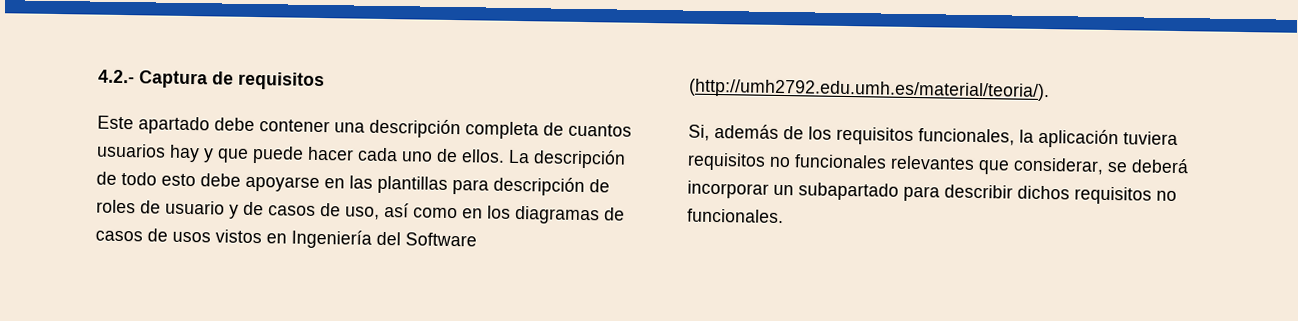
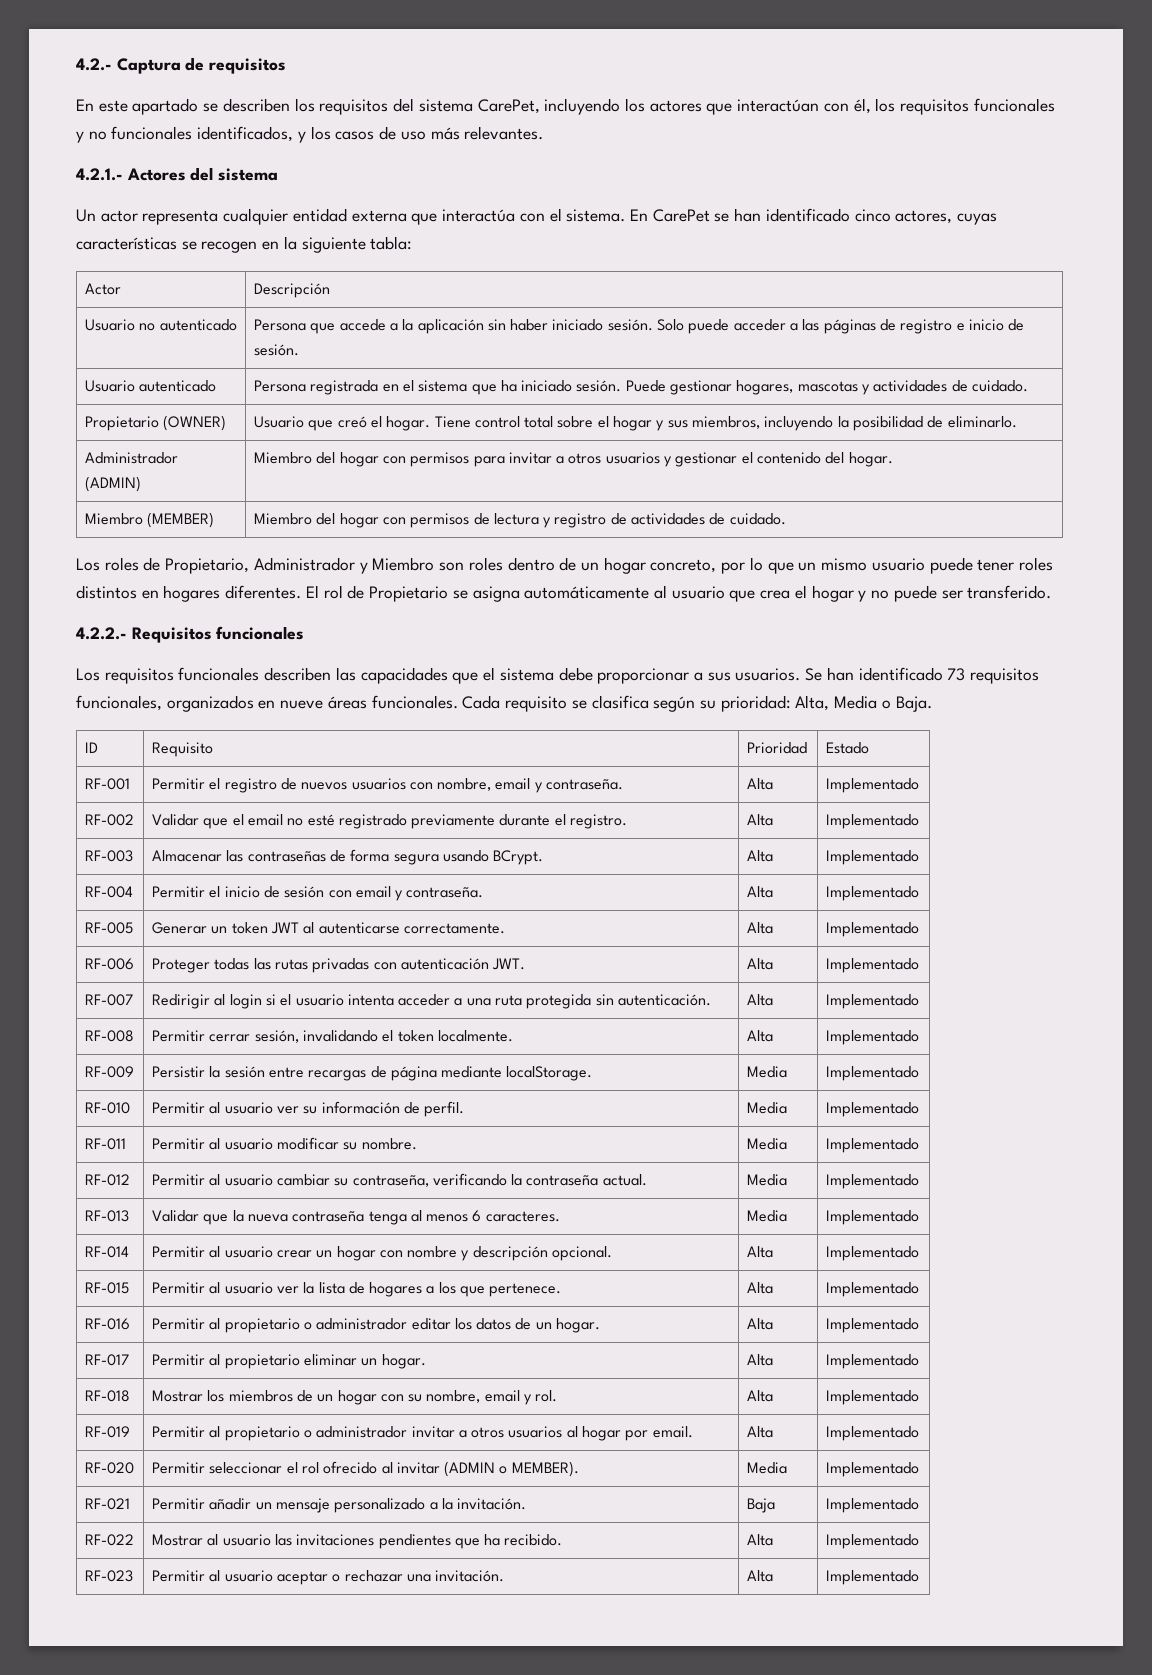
- Este apartado debe contener una descripción completa de cuantos usuarios hay y que puede hacer cada uno de ellos. La descripción de todo esto debe apoyarse en las plantillas para descripción de roles de usuario y de casos de uso, así como en los diagramas de casos de usos vistos en Ingeniería del Software (http://umh2792.edu.umh.es/material/teoria/).
- Si, además de los requisitos funcionales, la aplicación tuviera requisitos no funcionales relevantes que considerar, se deberá incorporar un subapartado para describir dichos requisitos no funcionales.
+ En este apartado se describen los requisitos del sistema CarePet, incluyendo los actores que interactúan con él, los requisitos funcionales y no funcionales identificados, y los casos de uso más relevantes.
+ 4.2.1.- Actores del sistema
+ Un actor representa cualquier entidad externa que interactúa con el sistema. En CarePet se han identificado cinco actores, cuyas características se recogen en la siguiente tabla:
+ Actor | Descripción
+ Usuario no autenticado | Persona que accede a la aplicación sin haber iniciado sesión. Solo puede acceder a las páginas de registro e inicio de sesión.
+ Usuario autenticado | Persona registrada en el sistema que ha iniciado sesión. Puede gestionar hogares, mascotas y actividades de cuidado.
+ Propietario (OWNER) | Usuario que creó el hogar. Tiene control total sobre el hogar y sus miembros, incluyendo la posibilidad de eliminarlo.
+ Administrador (ADMIN) | Miembro del hogar con permisos para invitar a otros usuarios y gestionar el contenido del hogar.
+ Miembro (MEMBER) | Miembro del hogar con permisos de lectura y registro de actividades de cuidado.
+ Los roles de Propietario, Administrador y Miembro son roles dentro de un hogar concreto, por lo que un mismo usuario puede tener roles distintos en hogares diferentes. El rol de Propietario se asigna automáticamente al usuario que crea el hogar y no puede ser transferido.
+ 4.2.2.- Requisitos funcionales
+ Los requisitos funcionales describen las capacidades que el sistema debe proporcionar a sus usuarios. Se han identificado 73 requisitos funcionales, organizados en nueve áreas funcionales. Cada requisito se clasifica según su prioridad: Alta, Media o Baja.
+ ID | Requisito | Prioridad | Estado
+ RF-001 | Permitir el registro de nuevos usuarios con nombre, email y contraseña. | Alta | Implementado
+ RF-002 | Validar que el email no esté registrado previamente durante el registro. | Alta | Implementado
+ RF-003 | Almacenar las contraseñas de forma segura usando BCrypt. | Alta | Implementado
+ RF-004 | Permitir el inicio de sesión con email y contraseña. | Alta | Implementado
+ RF-005 | Generar un token JWT al autenticarse correctamente. | Alta | Implementado
+ RF-006 | Proteger todas las rutas privadas con autenticación JWT. | Alta | Implementado
+ RF-007 | Redirigir al login si el usuario intenta acceder a una ruta protegida sin autenticación. | Alta | Implementado
+ RF-008 | Permitir cerrar sesión, invalidando el token localmente. | Alta | Implementado
+ RF-009 | Persistir la sesión entre recargas de página mediante localStorage. | Media | Implementado
+ RF-010 | Permitir al usuario ver su información de perfil. | Media | Implementado
+ RF-011 | Permitir al usuario modificar su nombre. | Media | Implementado
+ RF-012 | Permitir al usuario cambiar su contraseña, verificando la contraseña actual. | Media | Implementado
+ RF-013 | Validar que la nueva contraseña tenga al menos 6 caracteres. | Media | Implementado
+ RF-014 | Permitir al usuario crear un hogar con nombre y descripción opcional. | Alta | Implementado
+ RF-015 | Permitir al usuario ver la lista de hogares a los que pertenece. | Alta | Implementado
+ RF-016 | Permitir al propietario o administrador editar los datos de un hogar. | Alta | Implementado
+ RF-017 | Permitir al propietario eliminar un hogar. | Alta | Implementado
+ RF-018 | Mostrar los miembros de un hogar con su nombre, email y rol. | Alta | Implementado
+ RF-019 | Permitir al propietario o administrador invitar a otros usuarios al hogar por email. | Alta | Implementado
+ RF-020 | Permitir seleccionar el rol ofrecido al invitar (ADMIN o MEMBER). | Media | Implementado
+ RF-021 | Permitir añadir un mensaje personalizado a la invitación. | Baja | Implementado
+ RF-022 | Mostrar al usuario las invitaciones pendientes que ha recibido. | Alta | Implementado
+ RF-023 | Permitir al usuario aceptar o rechazar una invitación. | Alta | Implementado

